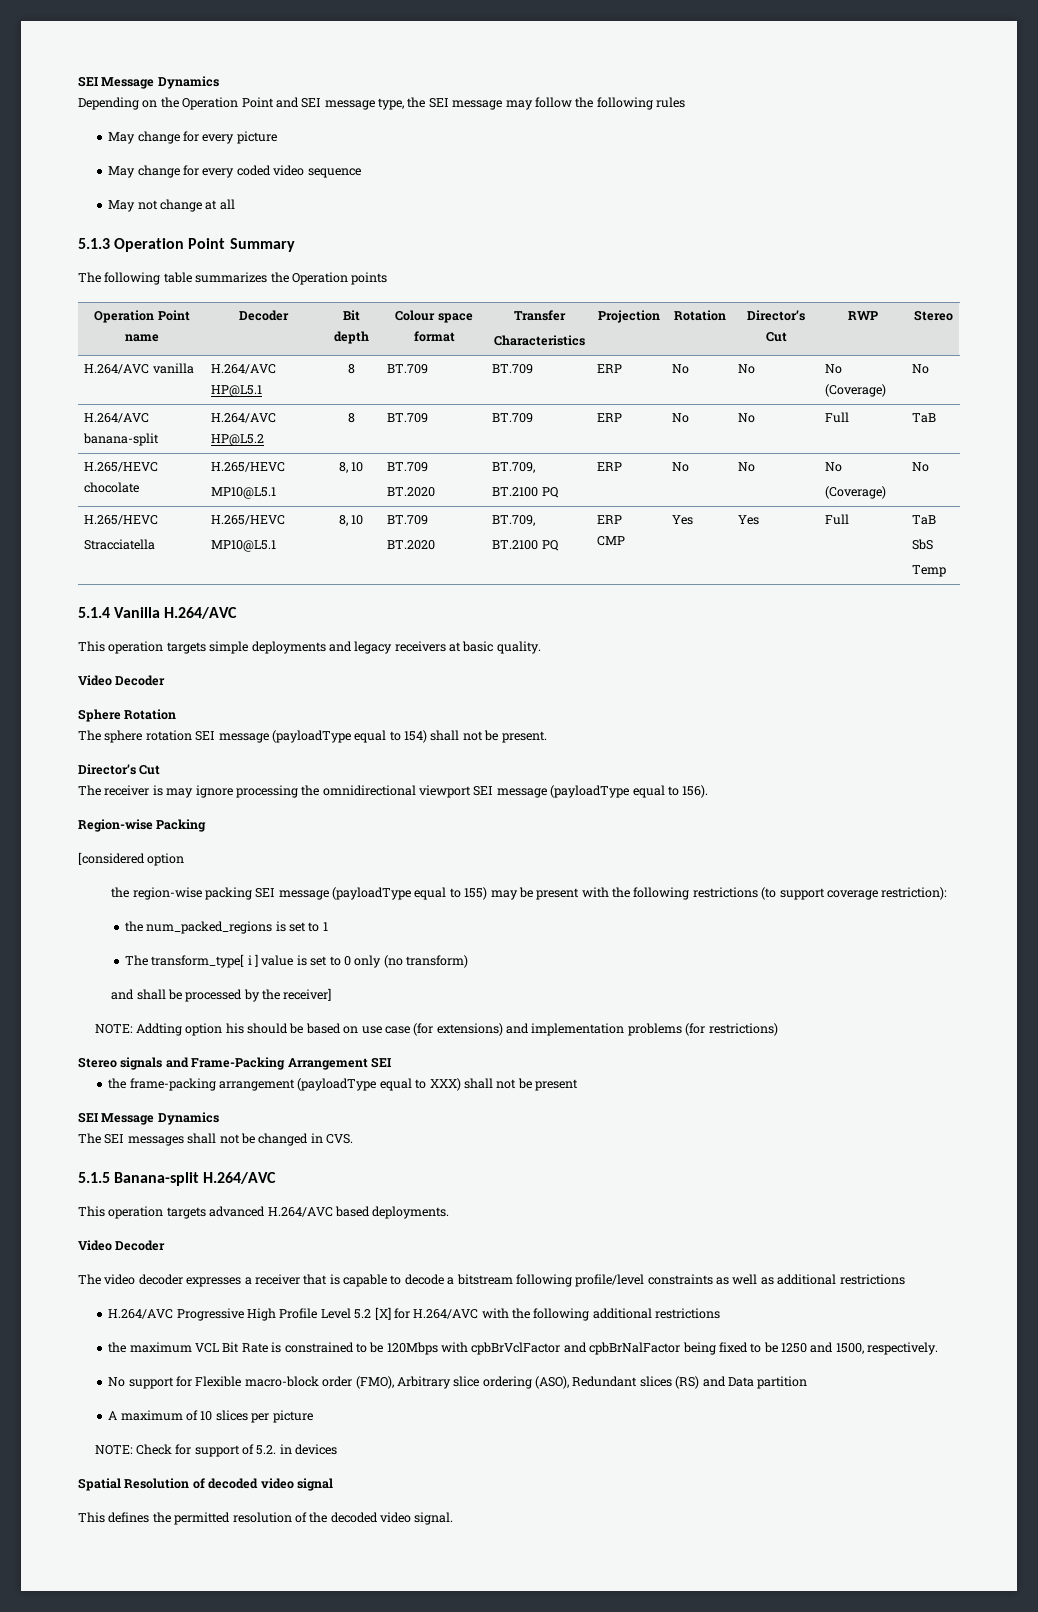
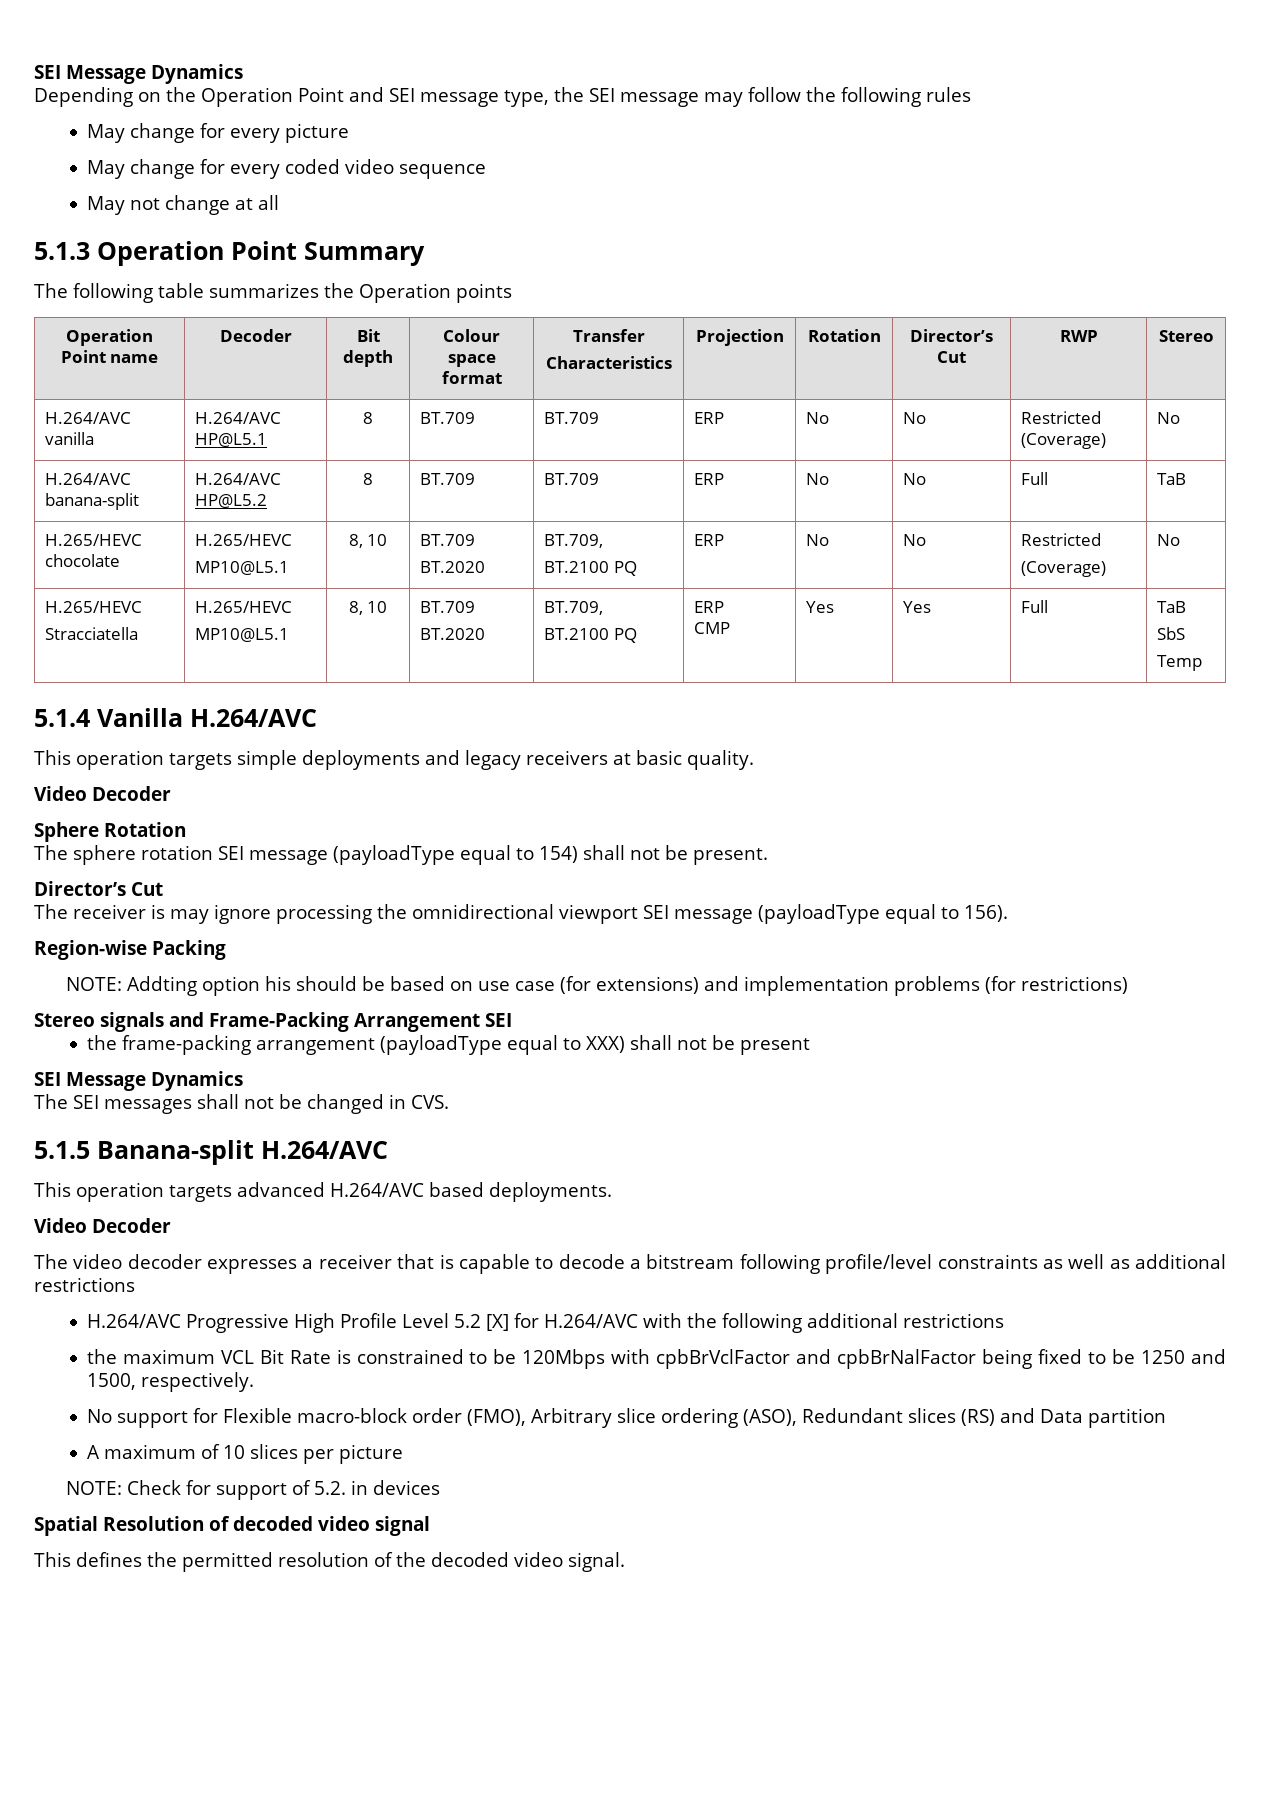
- H.264/AVC vanilla | H.264/AVC HP@L5.1 | 8 | BT.709 | BT.709 | ERP | No | No | No (Coverage) | No
+ H.264/AVC vanilla | H.264/AVC HP@L5.1 | 8 | BT.709 | BT.709 | ERP | No | No | Restricted (Coverage) | No
  H.265/HEVC chocolate | H.265/HEVC
  MP10@L5.1 | 8, 10 | BT.709
  BT.2020 | BT.709,
- BT.2100 PQ | ERP | No | No | No
+ BT.2100 PQ | ERP | No | No | Restricted
- [considered option
- the region-wise packing SEI message (payloadType equal to 155) may be present with the following restrictions (to support coverage restriction):
- the num_packed_regions is set to 1
- The transform_type[ i ] value is set to 0 only (no transform)
- and shall be processed by the receiver]

